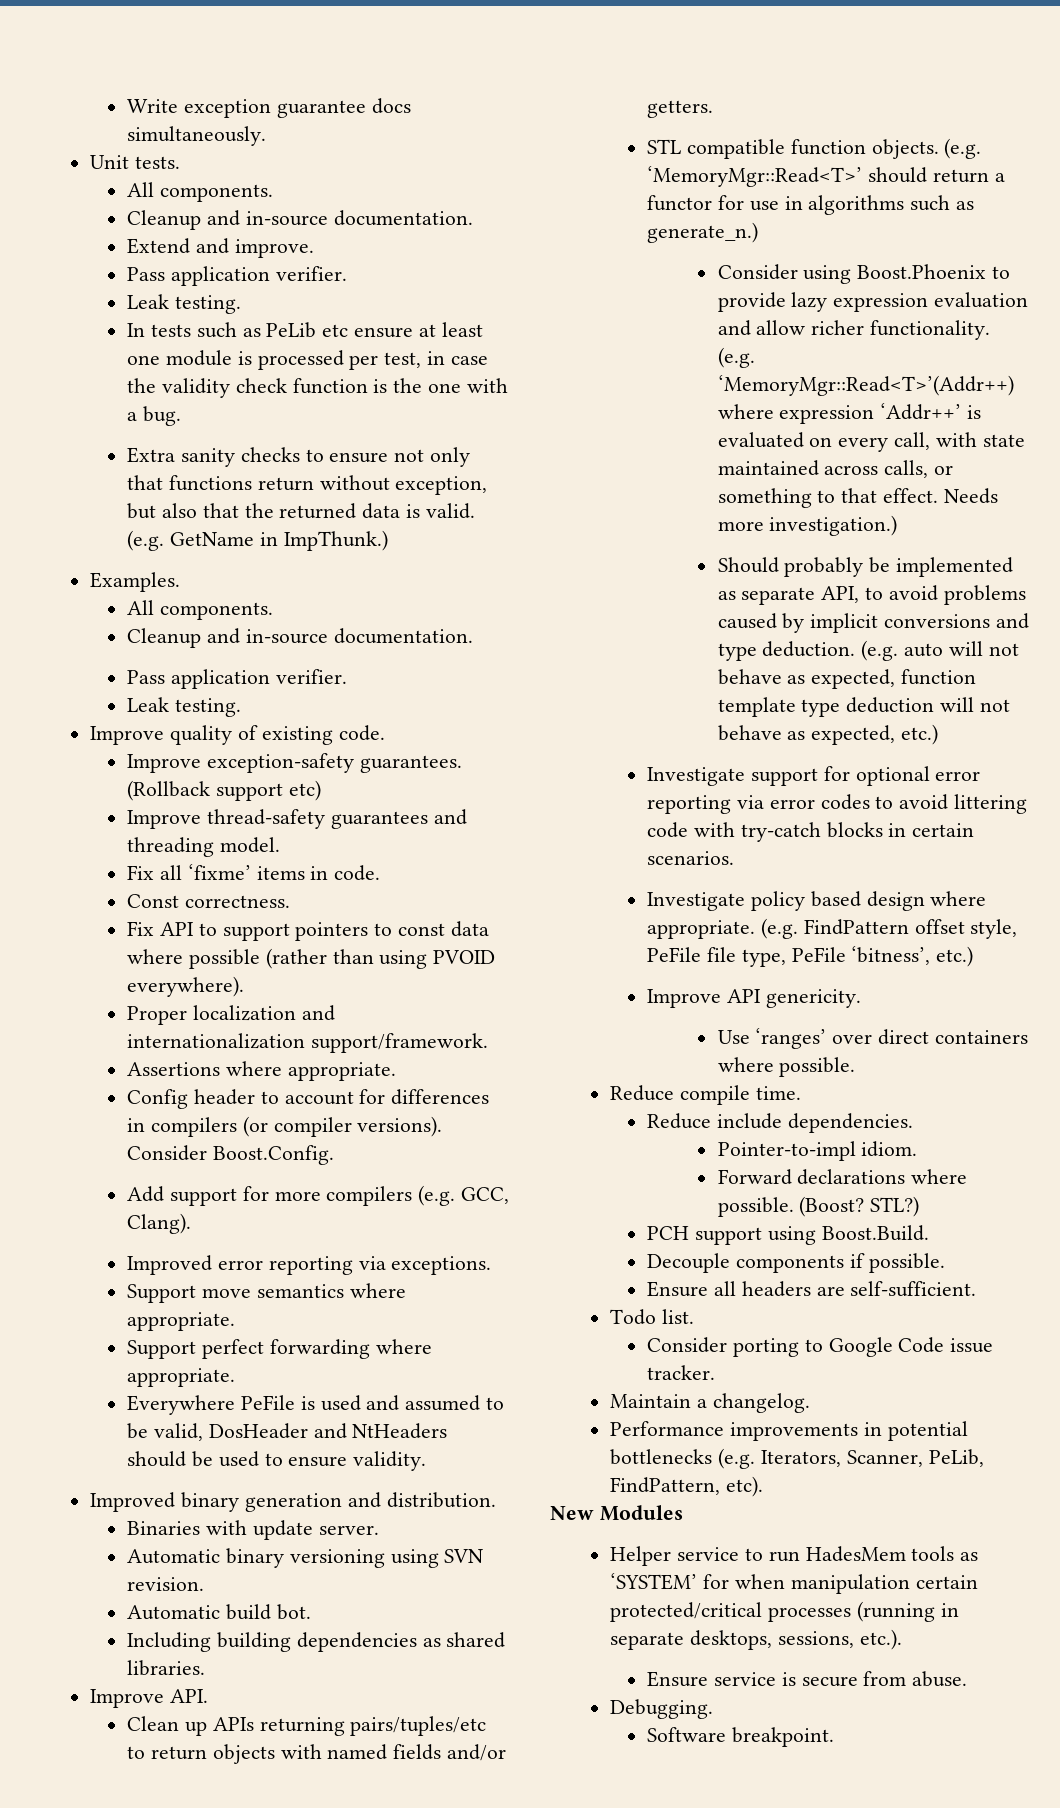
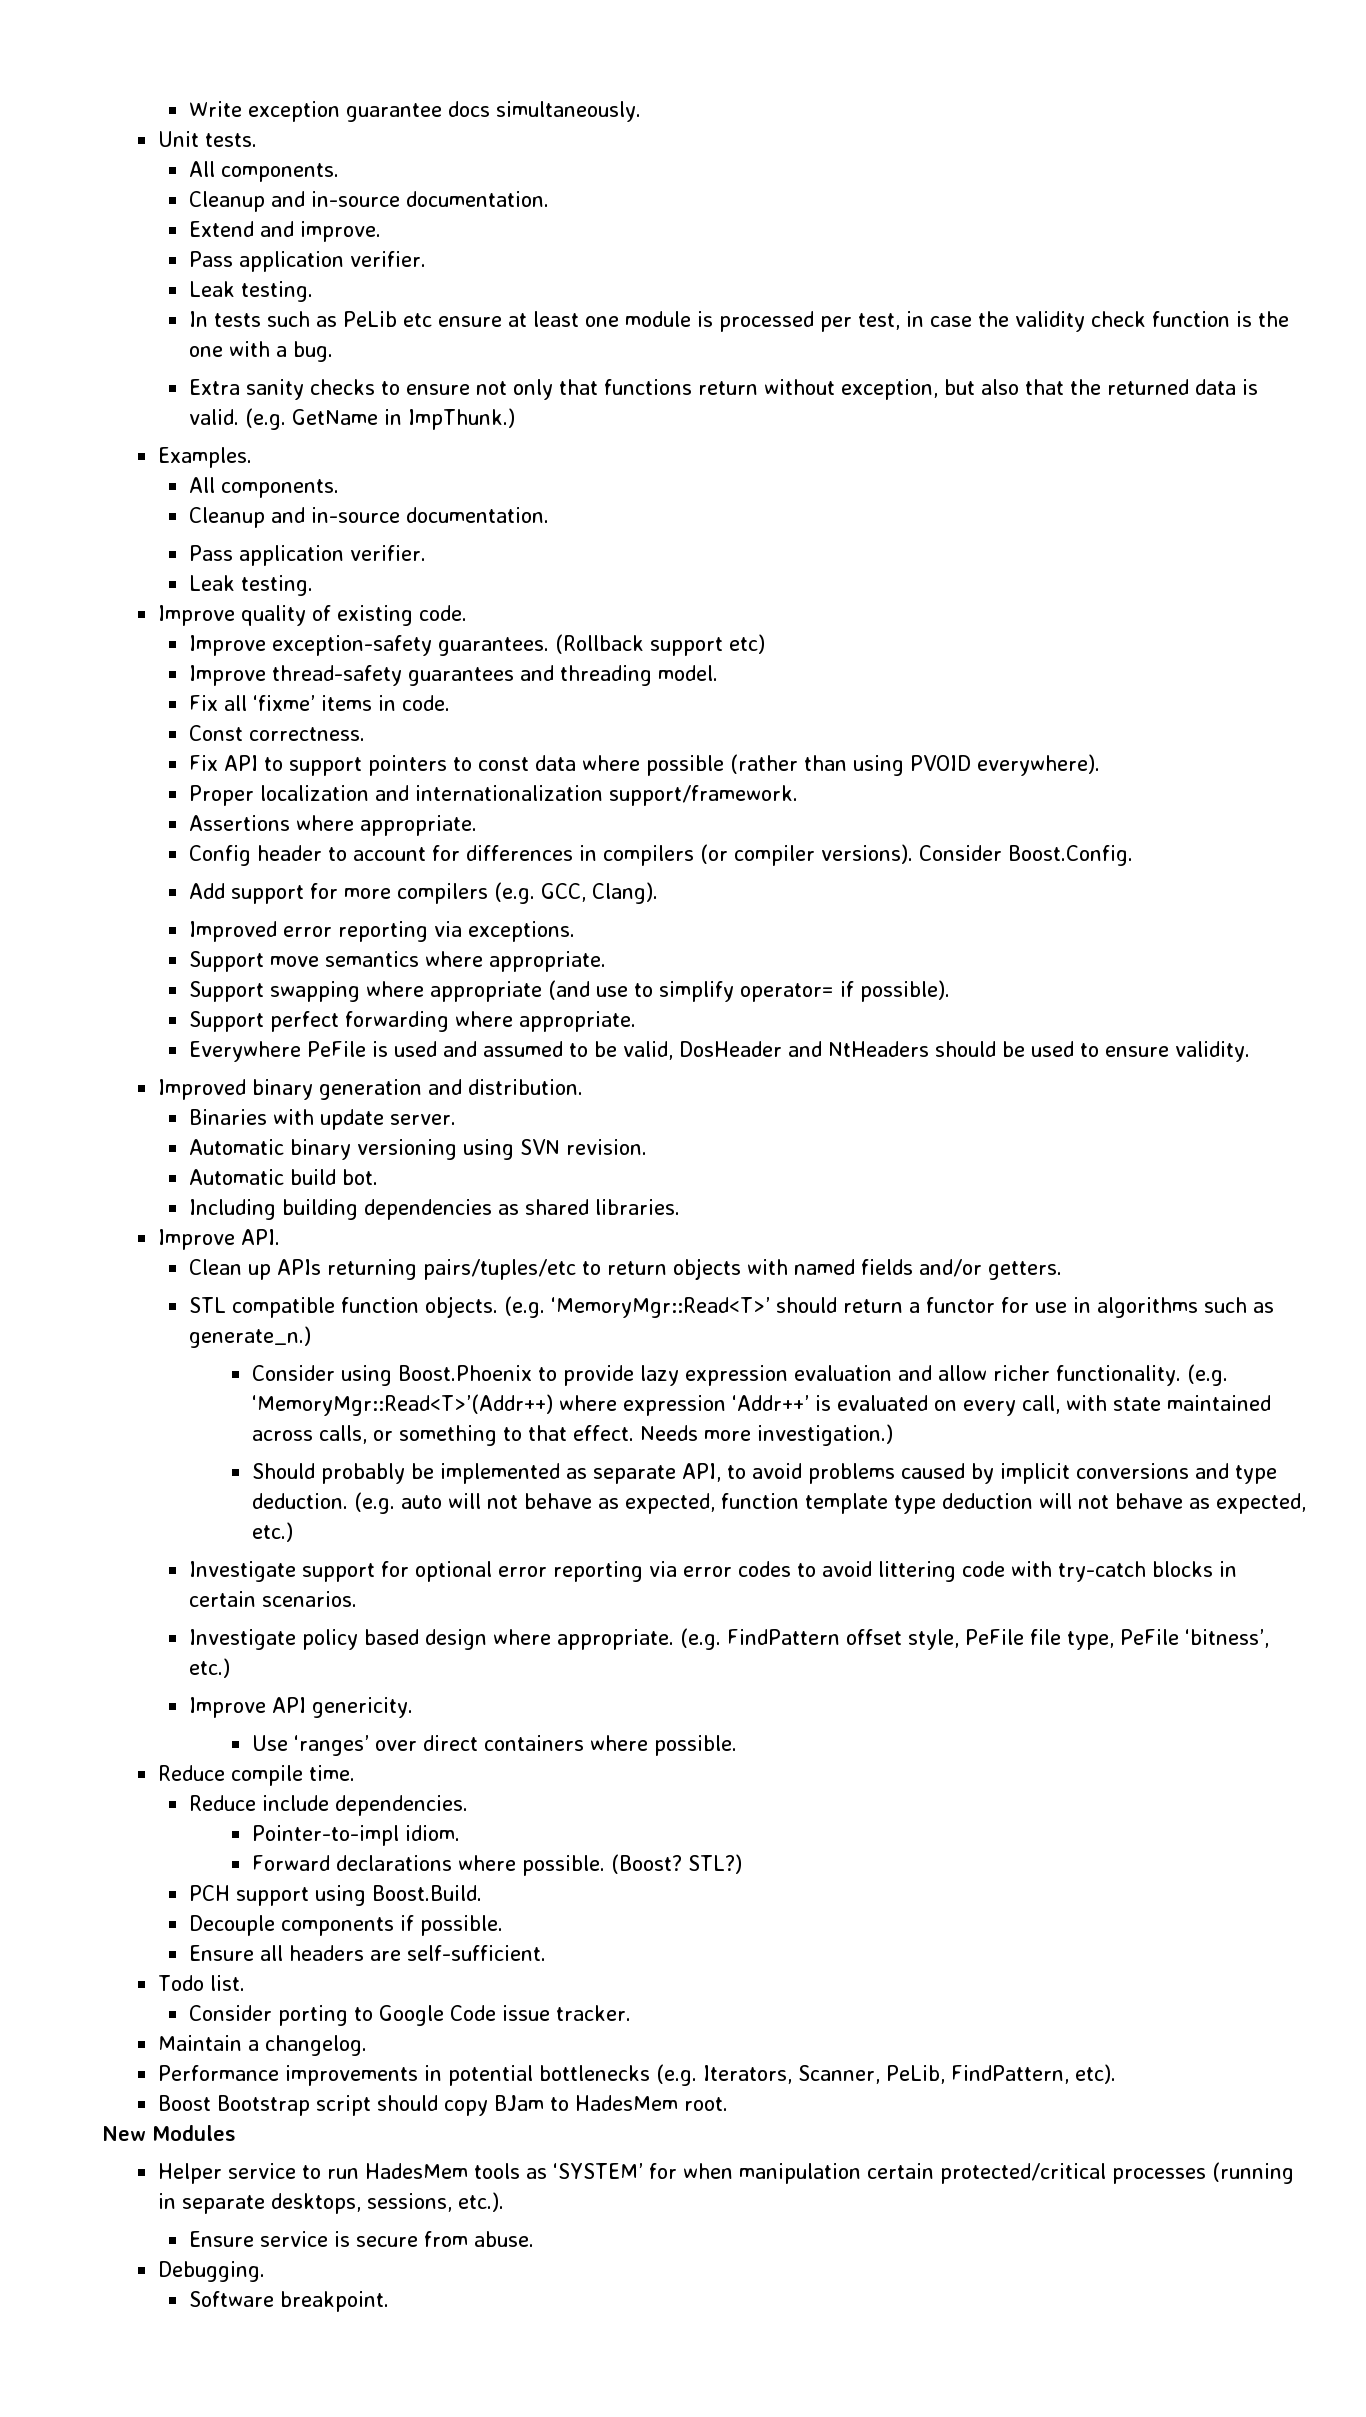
+ Support swapping where appropriate (and use to simplify operator= if possible).
+ Boost Bootstrap script should copy BJam to HadesMem root.

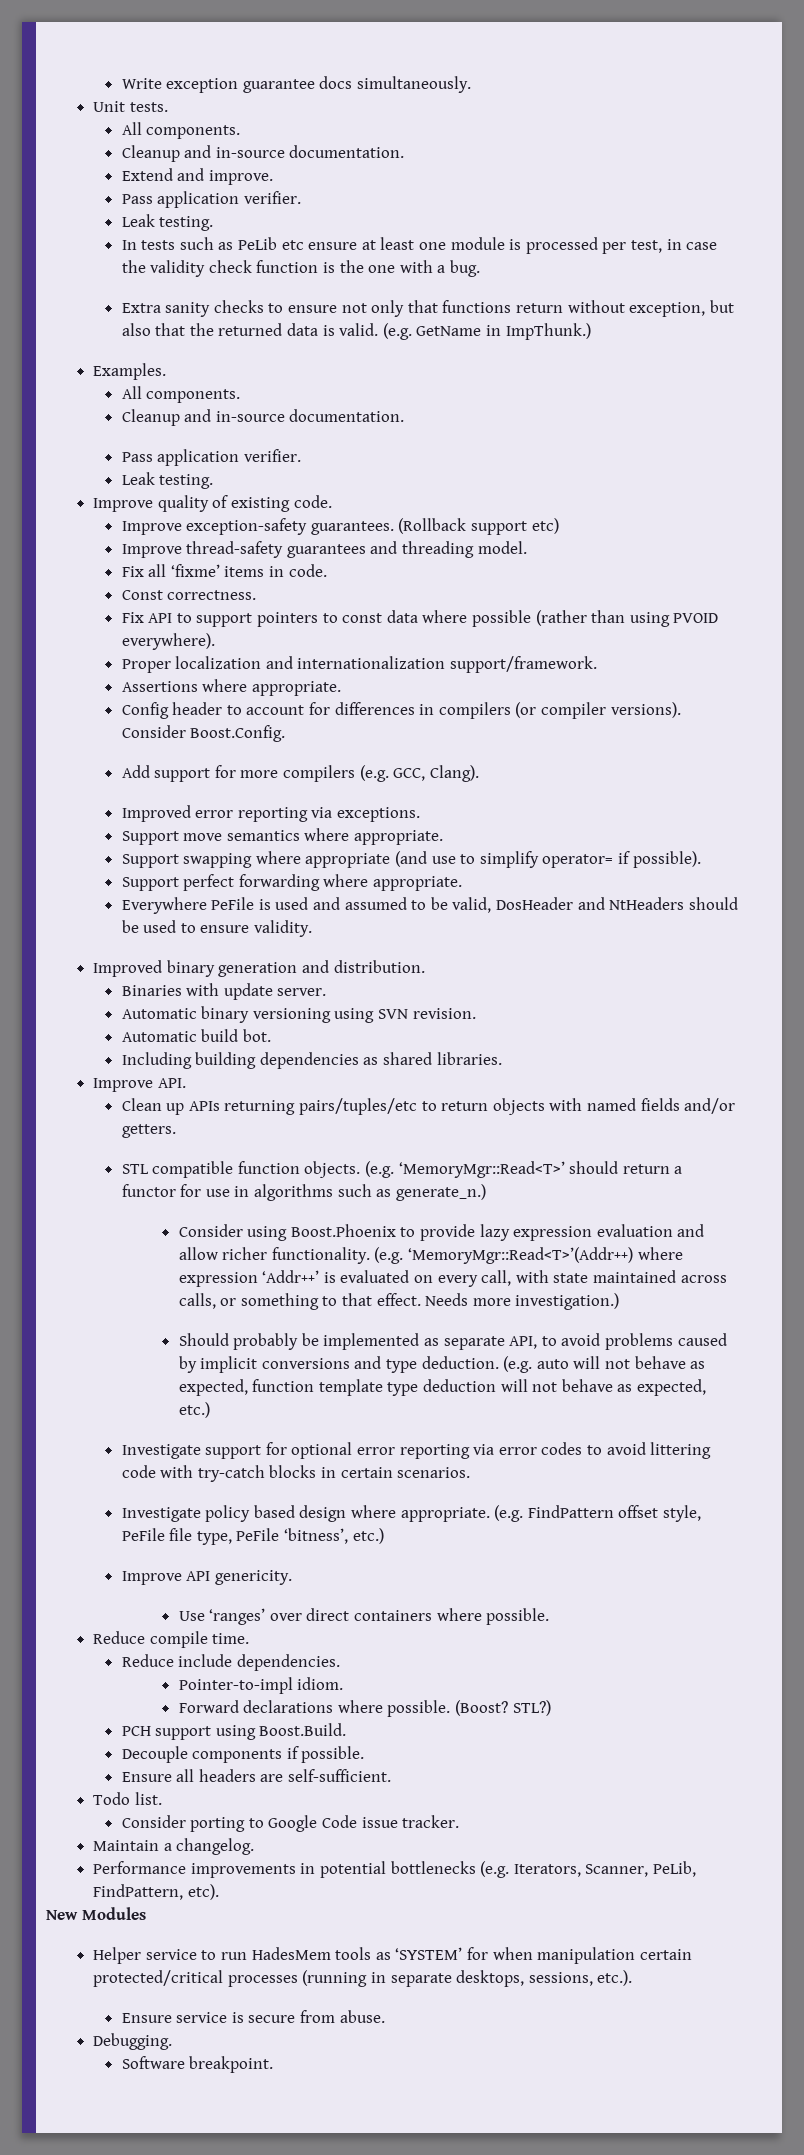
- Boost Bootstrap script should copy BJam to HadesMem root.

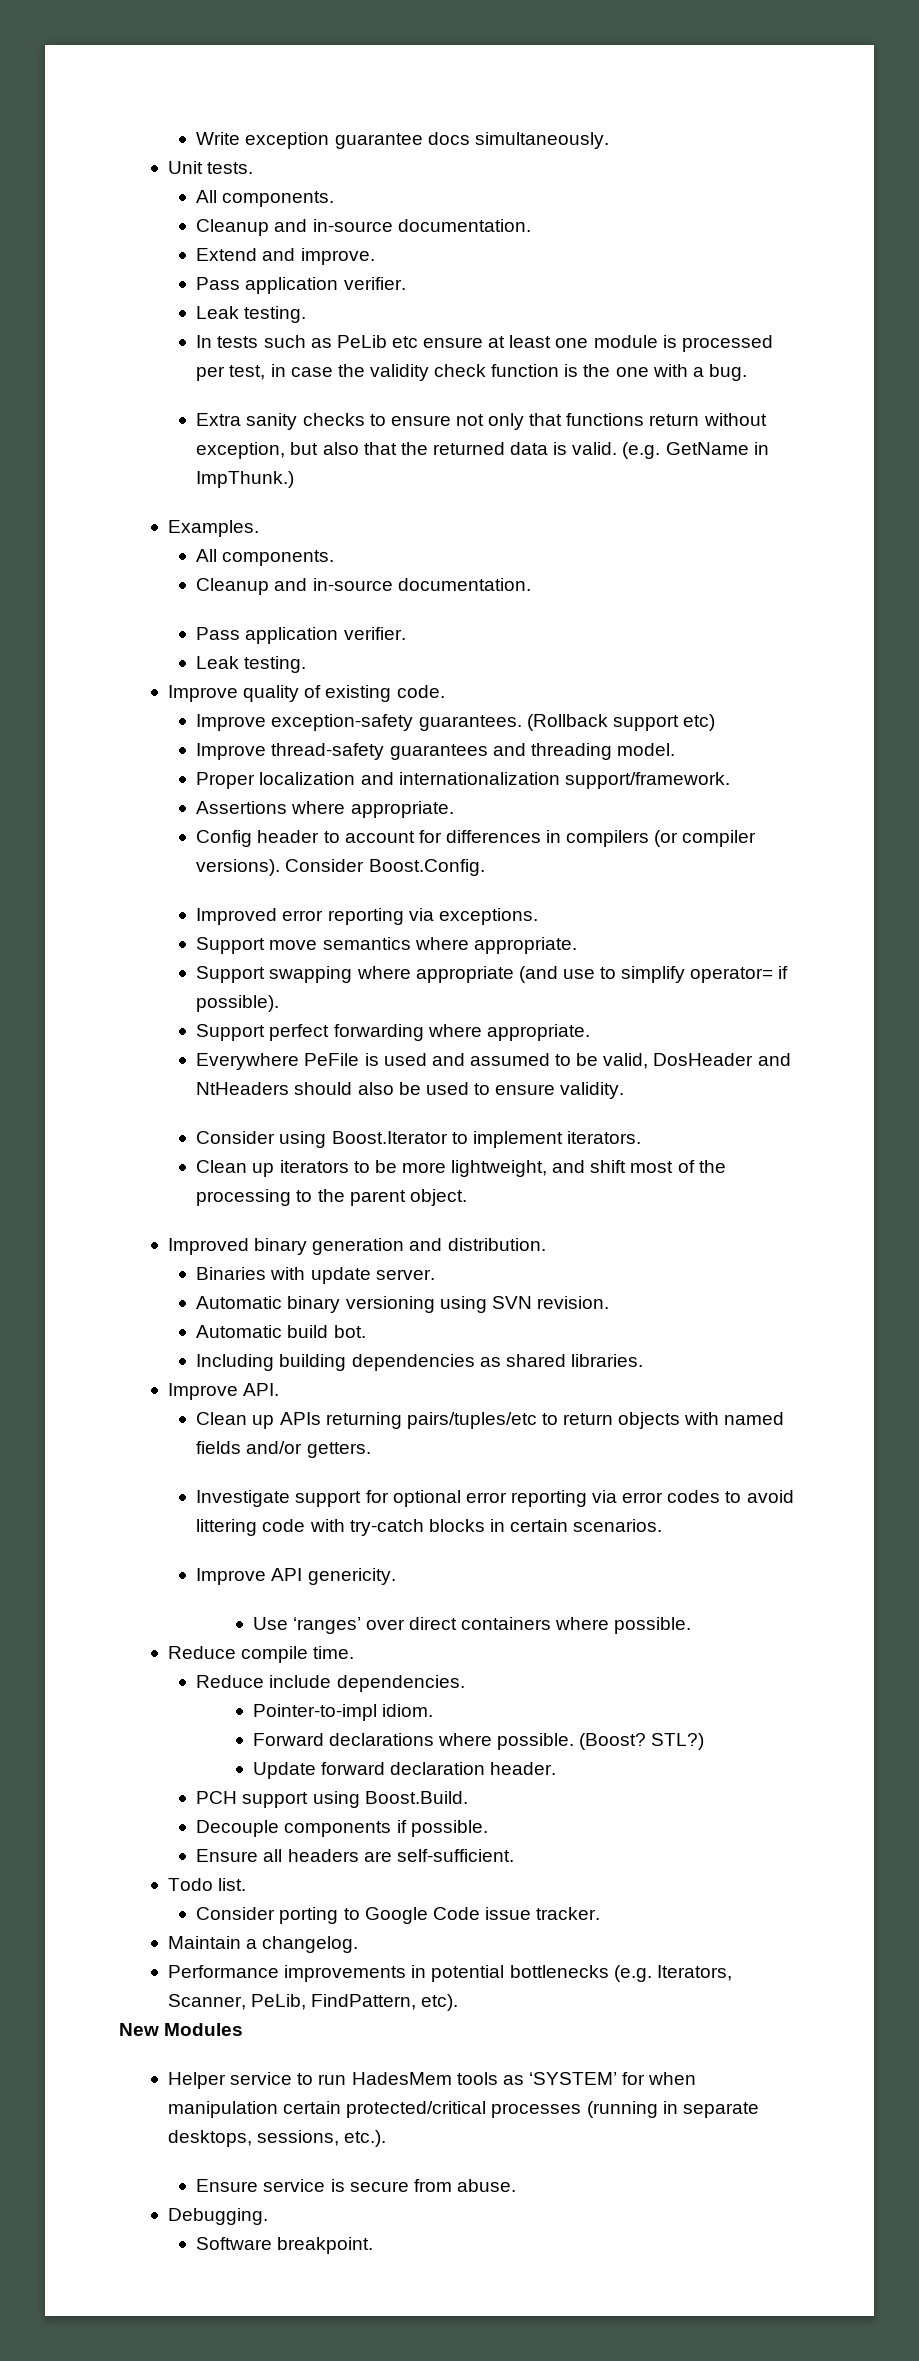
- Fix all ‘fixme’ items in code.
- Const correctness.
- Fix API to support pointers to const data where possible (rather than using PVOID everywhere).
- Add support for more compilers (e.g. GCC, Clang).
- Everywhere PeFile is used and assumed to be valid, DosHeader and NtHeaders should be used to ensure validity.
+ Everywhere PeFile is used and assumed to be valid, DosHeader and NtHeaders should also be used to ensure validity.
+ Consider using Boost.Iterator to implement iterators.
+ Clean up iterators to be more lightweight, and shift most of the processing to the parent object.
- STL compatible function objects. (e.g. ‘MemoryMgr::Read<T>’ should return a functor for use in algorithms such as generate_n.)
- Consider using Boost.Phoenix to provide lazy expression evaluation and allow richer functionality. (e.g. ‘MemoryMgr::Read<T>’(Addr++) where expression ‘Addr++’ is evaluated on every call, with state maintained across calls, or something to that effect. Needs more investigation.)
- Should probably be implemented as separate API, to avoid problems caused by implicit conversions and type deduction. (e.g. auto will not behave as expected, function template type deduction will not behave as expected, etc.)
- Investigate policy based design where appropriate. (e.g. FindPattern offset style, PeFile file type, PeFile ‘bitness’, etc.)
+ Update forward declaration header.

